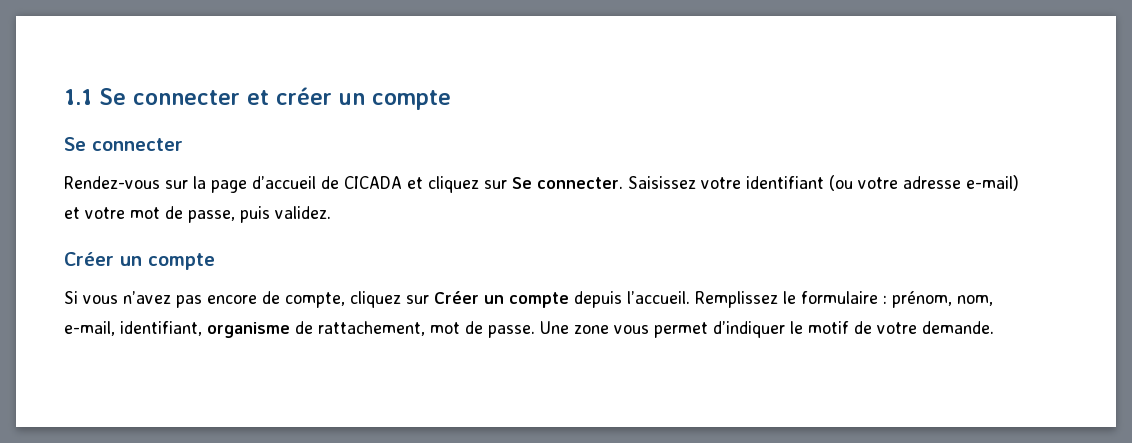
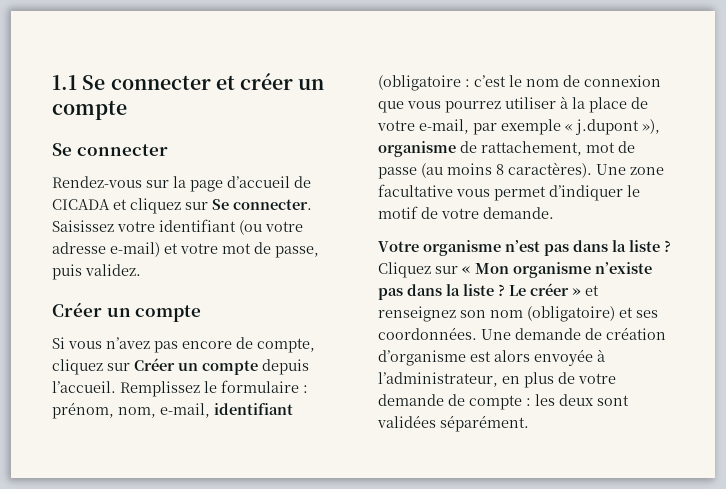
- Remplissez le formulaire : prénom, nom, e-mail, identifiant, organisme de rattachement, mot de passe.
+ Remplissez le formulaire : prénom, nom, e-mail, identifiant (obligatoire : c’est le nom de connexion que vous pourrez utiliser à la place de votre e-mail, par exemple « j.dupont »), organisme de rattachement, mot de passe (au moins 8 caractères).
- Une zone vous permet d’indiquer le motif de votre demande.
+ Une zone facultative vous permet d’indiquer le motif de votre demande.
+ Votre organisme n’est pas dans la liste ? Cliquez sur « Mon organisme n’existe pas dans la liste ? Le créer » et renseignez son nom (obligatoire) et ses coordonnées. Une demande de création d’organisme est alors envoyée à l’administrateur, en plus de votre demande de compte : les deux sont validées séparément.

